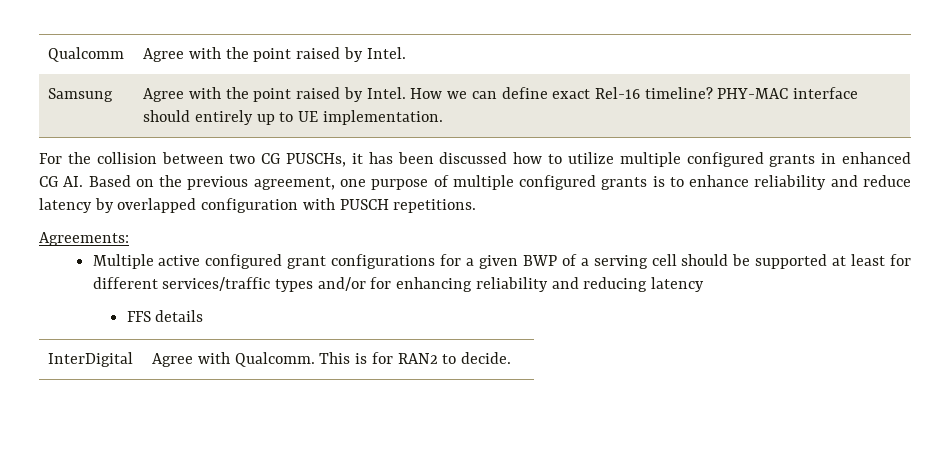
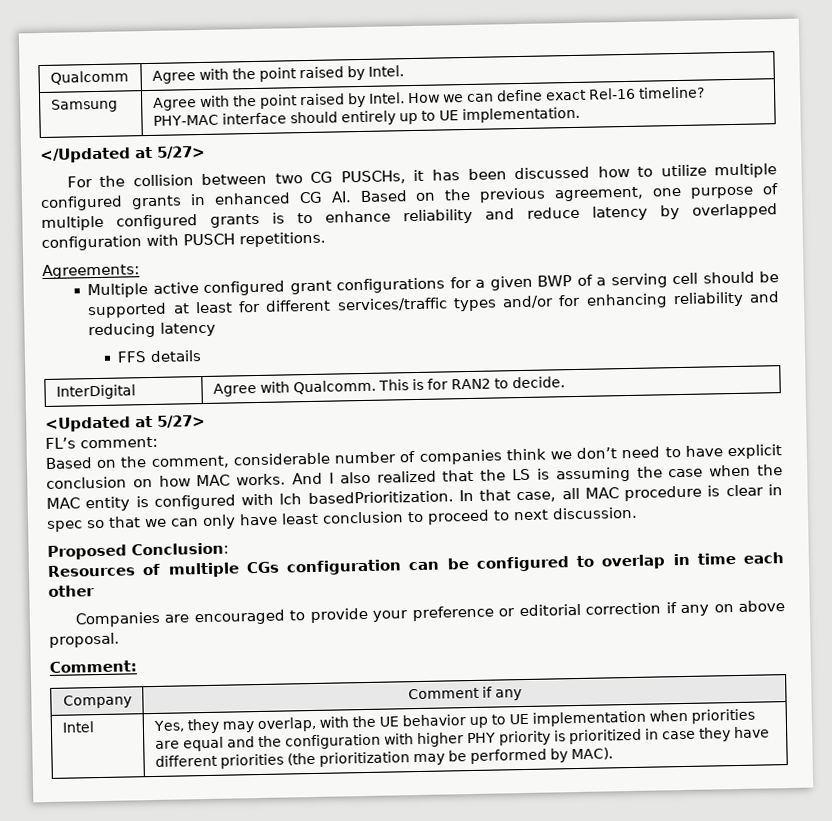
+ </Updated at 5/27>
+ <Updated at 5/27>
+ FL’s comment:
+ Based on the comment, considerable number of companies think we don’t need to have explicit conclusion on how MAC works. And I also realized that the LS is assuming the case when the MAC entity is configured with lch basedPrioritization. In that case, all MAC procedure is clear in spec so that we can only have least conclusion to proceed to next discussion.
+ Proposed Conclusion:
+ Resources of multiple CGs configuration can be configured to overlap in time each other
+ Companies are encouraged to provide your preference or editorial correction if any on above proposal.
+ Comment:
+ Company | Comment if any
+ Intel | Yes, they may overlap, with the UE behavior up to UE implementation when priorities are equal and the configuration with higher PHY priority is prioritized in case they have different priorities (the prioritization may be performed by MAC).

